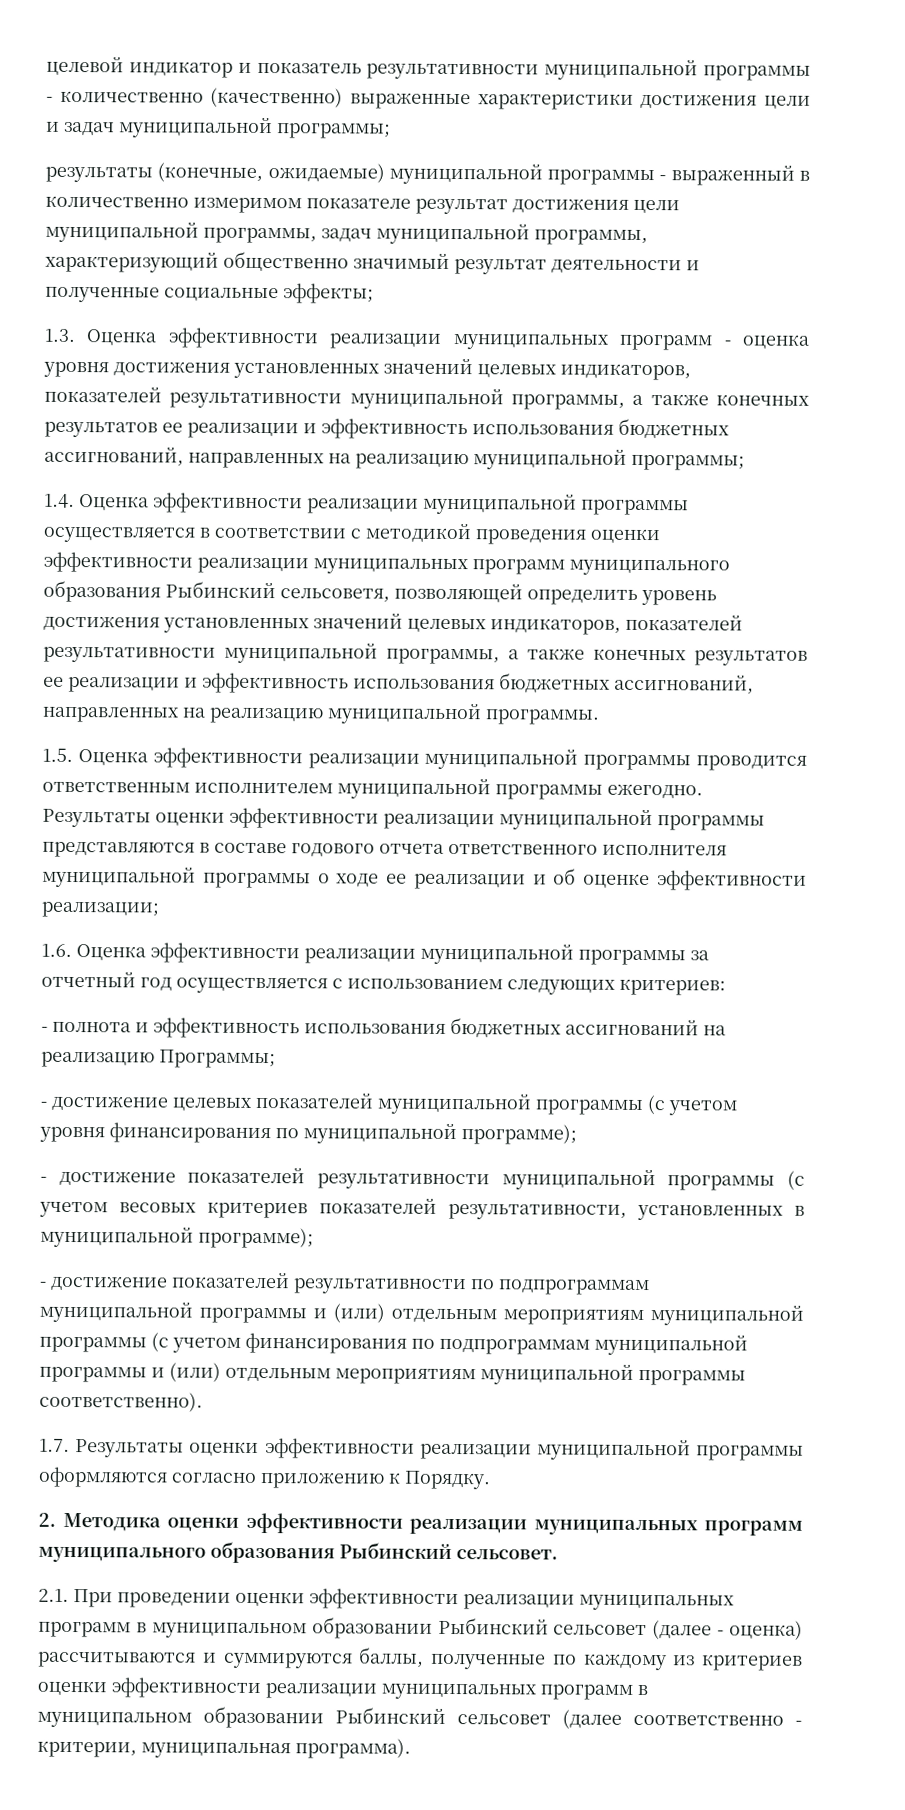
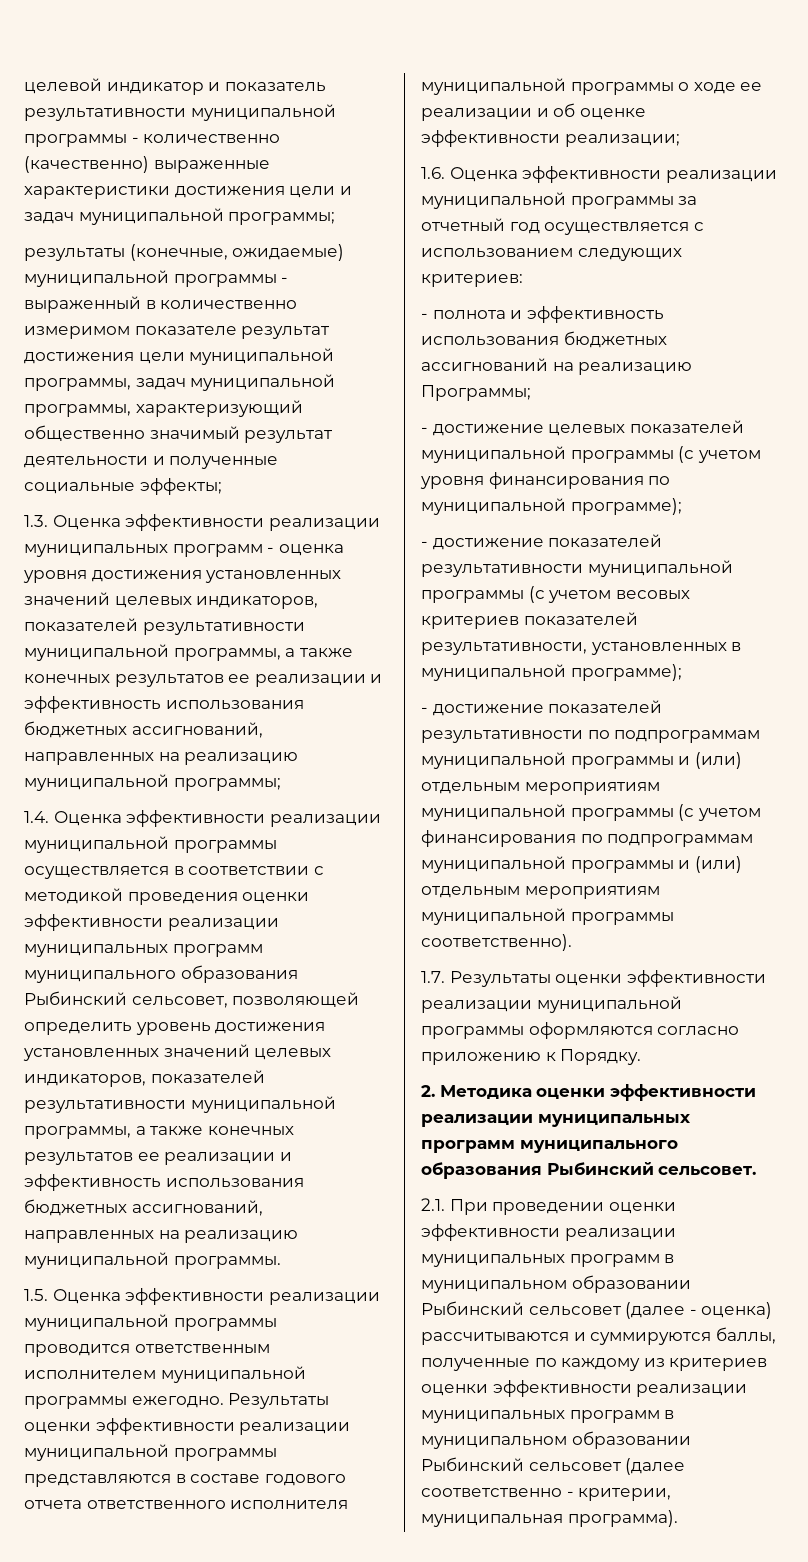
- 1.4. Оценка эффективности реализации муниципальной программы осуществляется в соответствии с методикой проведения оценки эффективности реализации муниципальных программ муниципального образования Рыбинский сельсоветя, позволяющей определить уровень достижения установленных значений целевых индикаторов, показателей результативности муниципальной программы, а также конечных результатов ее реализации и эффективность использования бюджетных ассигнований, направленных на реализацию муниципальной программы.
+ 1.4. Оценка эффективности реализации муниципальной программы осуществляется в соответствии с методикой проведения оценки эффективности реализации муниципальных программ муниципального образования Рыбинский сельсовет, позволяющей определить уровень достижения установленных значений целевых индикаторов, показателей результативности муниципальной программы, а также конечных результатов ее реализации и эффективность использования бюджетных ассигнований, направленных на реализацию муниципальной программы.

